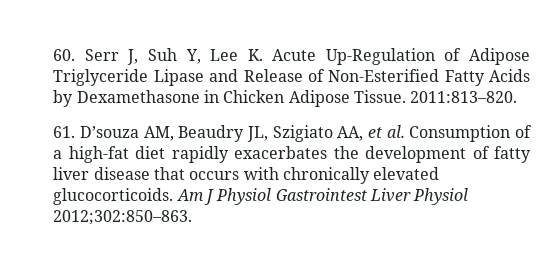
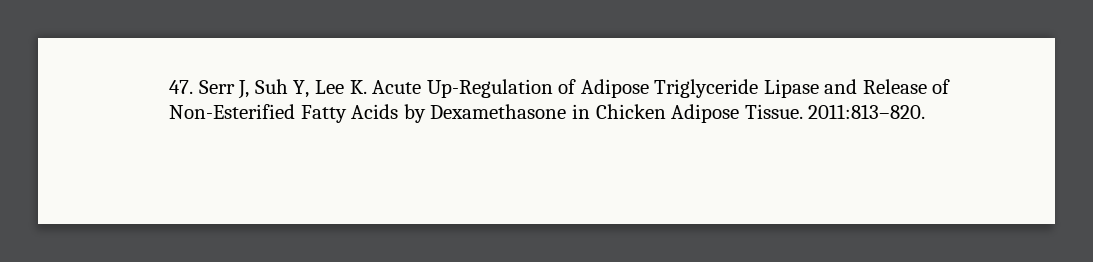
- 60. Serr J, Suh Y, Lee K. Acute Up-Regulation of Adipose Triglyceride Lipase and Release of Non-Esterified Fatty Acids by Dexamethasone in Chicken Adipose Tissue.
+ 47. Serr J, Suh Y, Lee K. Acute Up-Regulation of Adipose Triglyceride Lipase and Release of Non-Esterified Fatty Acids by Dexamethasone in Chicken Adipose Tissue.
- 61. D’souza AM, Beaudry JL, Szigiato AA, et al. Consumption of a high-fat diet rapidly exacerbates the development of fatty liver disease that occurs with chronically elevated glucocorticoids. Am J Physiol Gastrointest Liver Physiol 2012;302:850–863.

